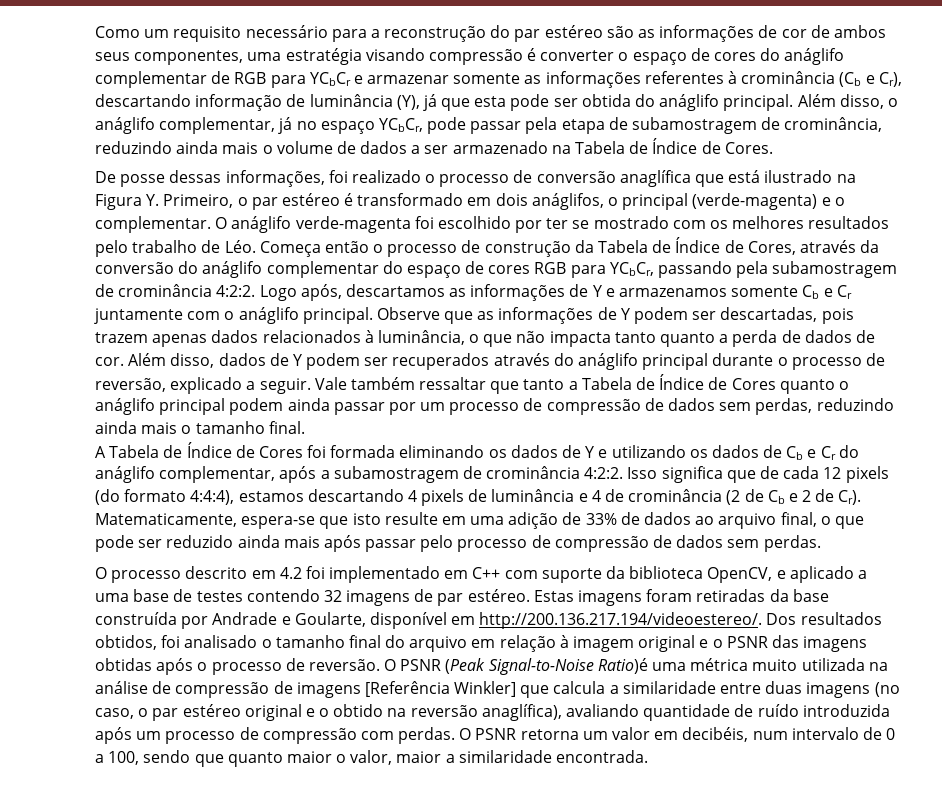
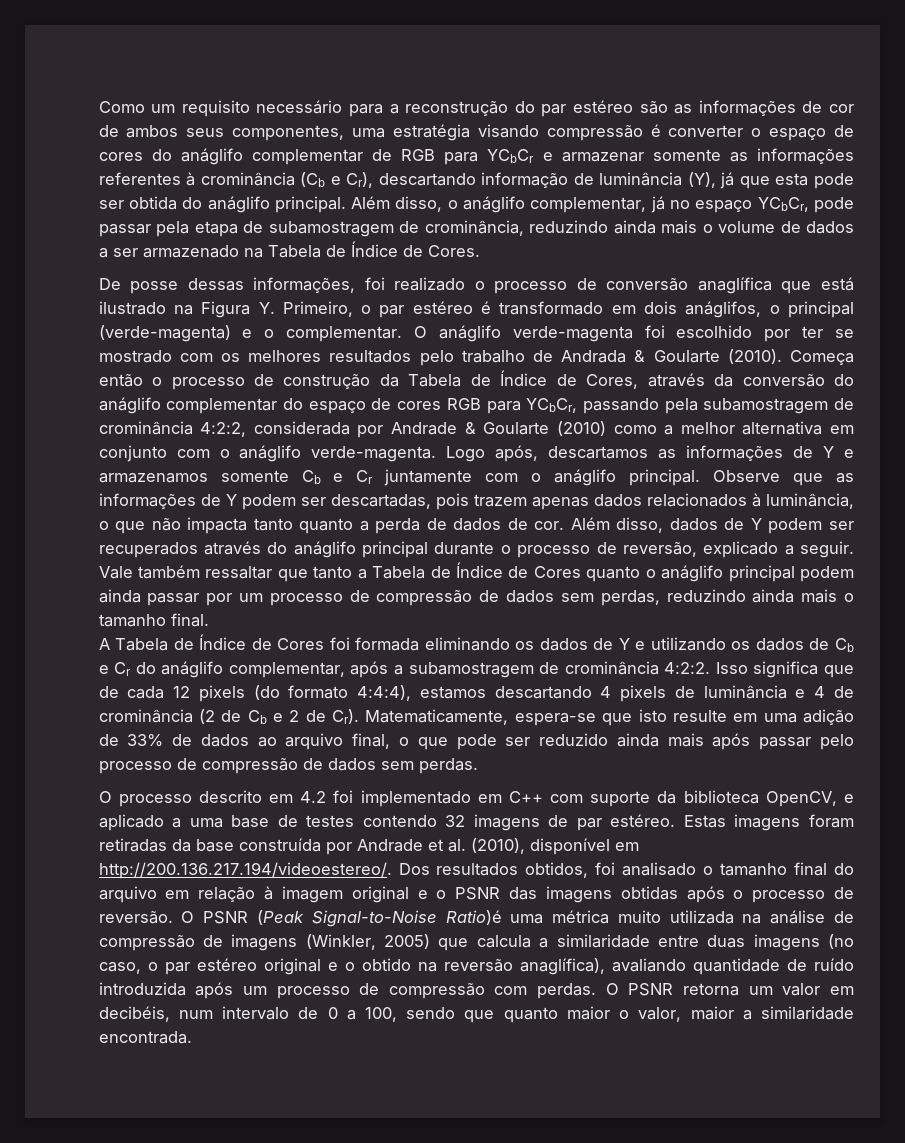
- O anáglifo verde-magenta foi escolhido por ter se mostrado com os melhores resultados pelo trabalho de Léo. Começa então o processo de construção da Tabela de Índice de Cores, através da conversão do anáglifo complementar do espaço de cores RGB para YCbCr, passando pela subamostragem de crominância 4:2:2.
+ O anáglifo verde-magenta foi escolhido por ter se mostrado com os melhores resultados pelo trabalho de Andrada & Goularte (2010). Começa então o processo de construção da Tabela de Índice de Cores, através da conversão do anáglifo complementar do espaço de cores RGB para YCbCr, passando pela subamostragem de crominância 4:2:2, considerada por Andrade & Goularte (2010) como a melhor alternativa em conjunto com o anáglifo verde-magenta.
- Estas imagens foram retiradas da base construída por Andrade e Goularte, disponível em http://200.136.217.194/videoestereo/. Dos resultados obtidos, foi analisado o tamanho final do arquivo em relação à imagem original e o PSNR das imagens obtidas após o processo de reversão.
+ Estas imagens foram retiradas da base construída por Andrade et al. (2010), disponível em http://200.136.217.194/videoestereo/. Dos resultados obtidos, foi analisado o tamanho final do arquivo em relação à imagem original e o PSNR das imagens obtidas após o processo de reversão.
- O PSNR (Peak Signal-to-Noise Ratio)é uma métrica muito utilizada na análise de compressão de imagens [Referência Winkler] que calcula a similaridade entre duas imagens (no caso, o par estéreo original e o obtido na reversão anaglífica), avaliando quantidade de ruído introduzida após um processo de compressão com perdas.
+ O PSNR (Peak Signal-to-Noise Ratio)é uma métrica muito utilizada na análise de compressão de imagens (Winkler, 2005) que calcula a similaridade entre duas imagens (no caso, o par estéreo original e o obtido na reversão anaglífica), avaliando quantidade de ruído introduzida após um processo de compressão com perdas.

